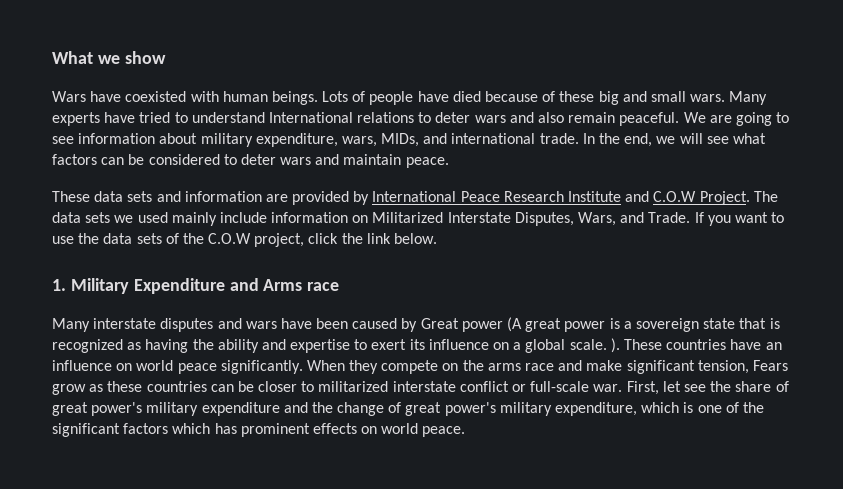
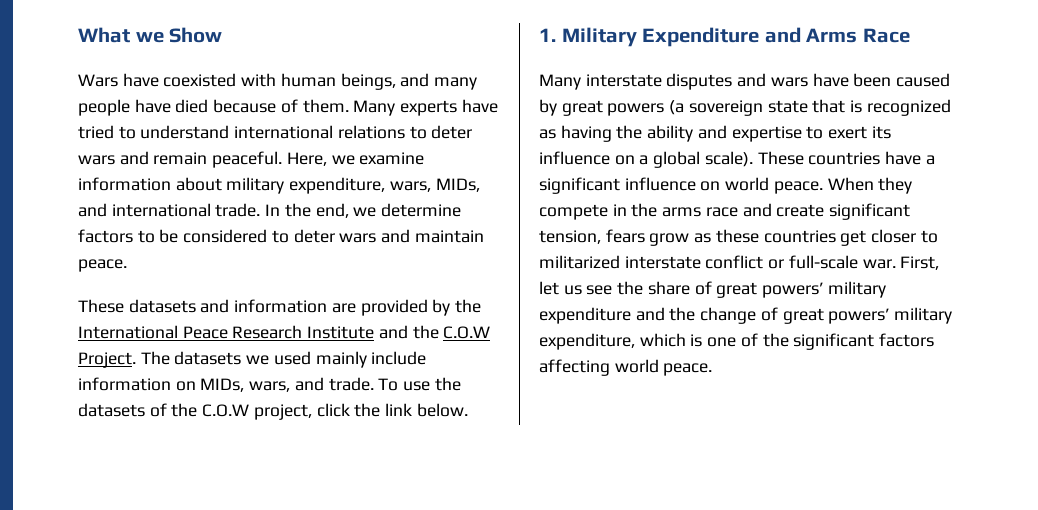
- What we show
+ What we Show
- Wars have coexisted with human beings. Lots of people have died because of these big and small wars.
+ Wars have coexisted with human beings, and many people have died because of them.
- Many experts have tried to understand International relations to deter wars and also remain peaceful.
+ Many experts have tried to understand international relations to deter wars and remain peaceful.
- We are going to see information about military expenditure, wars, MIDs, and international trade.
+ Here, we examine information about military expenditure, wars, MIDs, and international trade.
- In the end, we will see what factors can be considered to deter wars and maintain peace.
+ In the end, we determine factors to be considered to deter wars and maintain peace.
- These data sets and information are provided by International Peace Research Institute and C.O.W Project.
+ These datasets and information are provided by the International Peace Research Institute and the C.O.W Project.
- The data sets we used mainly include information on Militarized Interstate Disputes, Wars, and Trade. If you want to use the data sets of the C.O.W project, click the link below.
+ The datasets we used mainly include information on MIDs, wars, and trade. To use the datasets of the C.O.W project, click the link below.
- 1. Military Expenditure and Arms race
+ 1. Military Expenditure and Arms Race
- Many interstate disputes and wars have been caused by Great power (A great power is a sovereign state that is recognized as having the ability and expertise to exert its influence on a global scale. ).
+ Many interstate disputes and wars have been caused by great powers (a sovereign state that is recognized as having the ability and expertise to exert its influence on a global scale).
- These countries have an influence on world peace significantly.
+ These countries have a significant influence on world peace.
- When they compete on the arms race and make significant tension, Fears grow as these countries can be closer to militarized interstate conflict or full-scale war.
+ When they compete in the arms race and create significant tension, fears grow as these countries get closer to militarized interstate conflict or full-scale war.
- First, let see the share of great power's military expenditure and the change of great power's military expenditure, which is one of the significant factors which has prominent effects on world peace.
+ First, let us see the share of great powers’ military expenditure and the change of great powers’ military expenditure, which is one of the significant factors affecting world peace.

